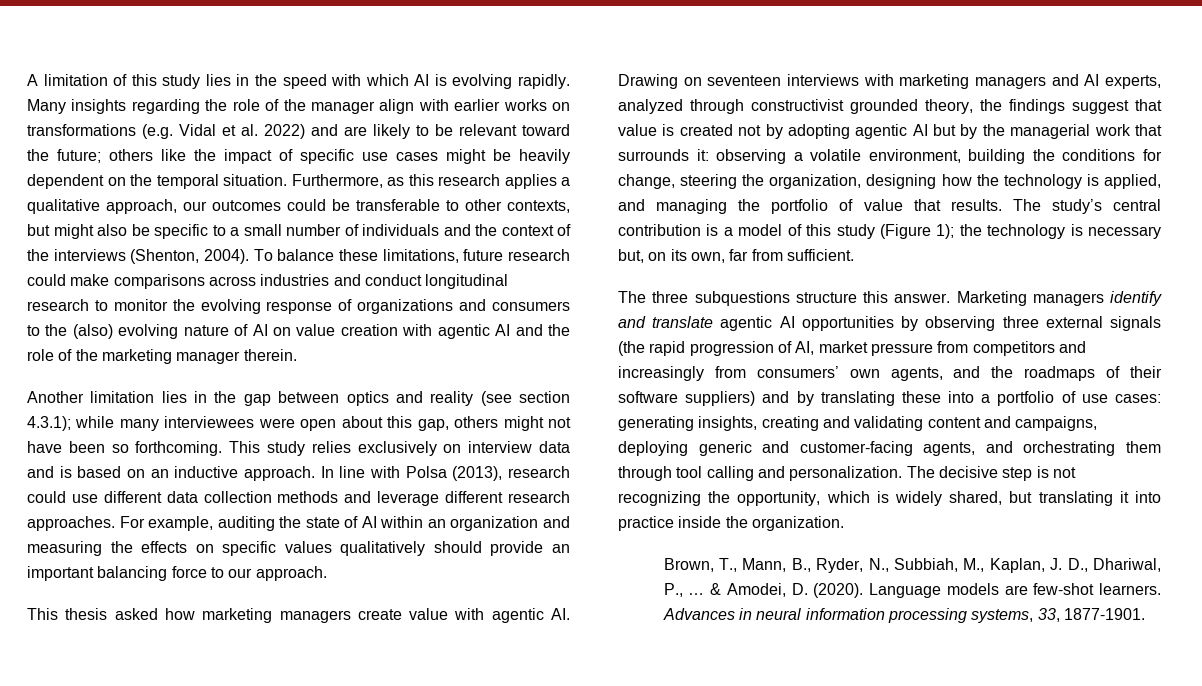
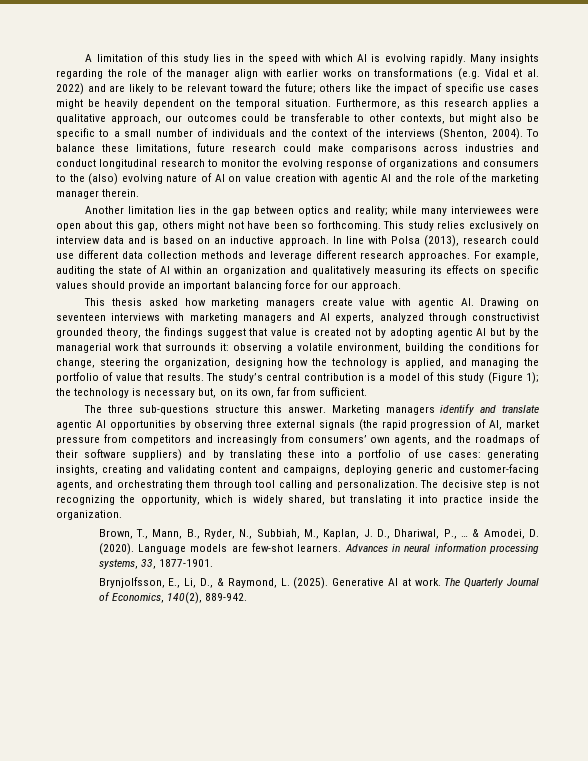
- Another limitation lies in the gap between optics and reality (see section 4.3.1); while many interviewees were open about this gap, others might not have been so forthcoming.
+ Another limitation lies in the gap between optics and reality; while many interviewees were open about this gap, others might not have been so forthcoming.
- For example, auditing the state of AI within an organization and measuring the effects on specific values qualitatively should provide an important balancing force to our approach.
+ For example, auditing the state of AI within an organization and qualitatively measuring its effects on specific values should provide an important balancing force for our approach.
- The three subquestions structure this answer.
+ The three sub-questions structure this answer.
+ Brynjolfsson, E., Li, D., & Raymond, L. (2025). Generative AI at work. The Quarterly Journal of Economics, 140(2), 889-942.

